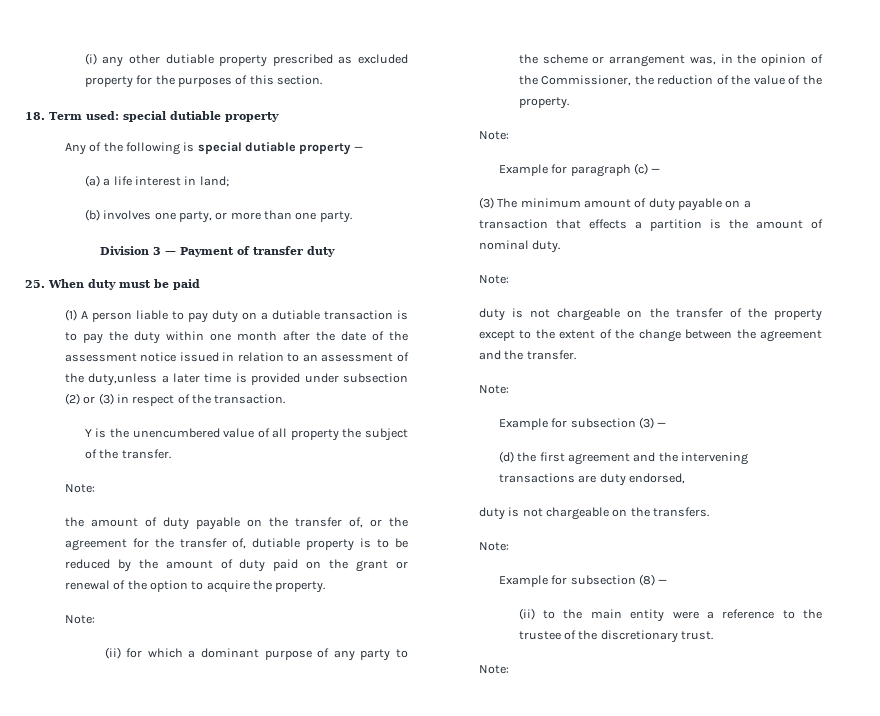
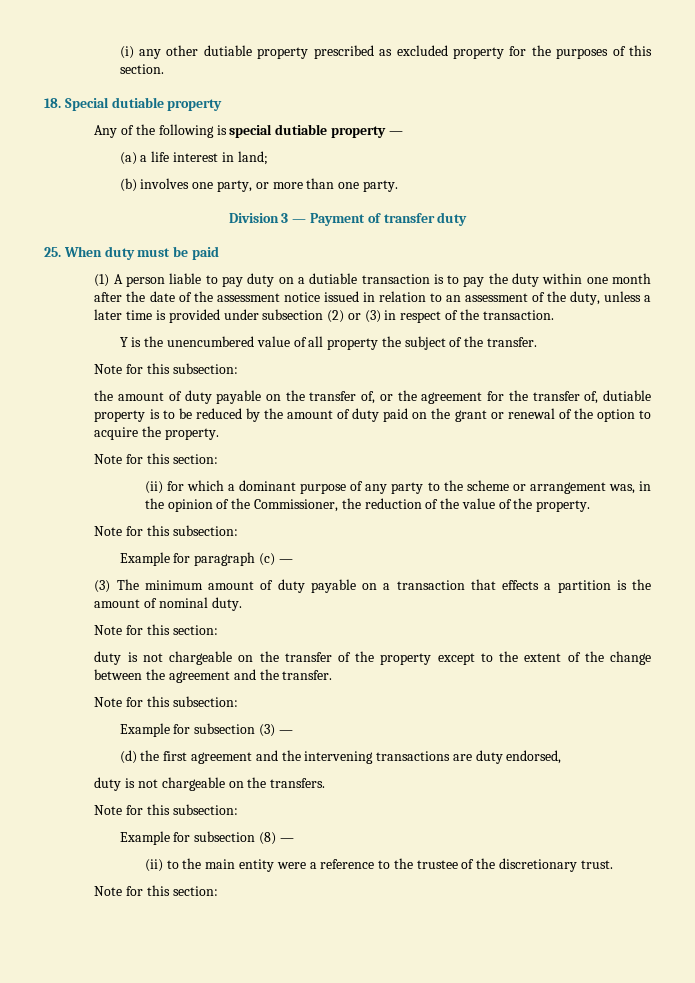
- 18. Term used: special dutiable property
+ 18. Special dutiable property
- (1) A person liable to pay duty on a dutiable transaction is to pay the duty within one month after the date of the assessment notice issued in relation to an assessment of the duty,unless a later time is provided under subsection (2) or (3) in respect of the transaction.
+ (1) A person liable to pay duty on a dutiable transaction is to pay the duty within one month after the date of the assessment notice issued in relation to an assessment of the duty, unless a later time is provided under subsection (2) or (3) in respect of the transaction.
  Y is the unencumbered value of all property the subject of the transfer.
- Note:
+ Note for this subsection:
  the amount of duty payable on the transfer of, or the agreement for the transfer of, dutiable property is to be reduced by the amount of duty paid on the grant or renewal of the option to acquire the property.
- Note:
+ Note for this section:
  (ii) for which a dominant purpose of any party to the scheme or arrangement was, in the opinion of the Commissioner, the reduction of the value of the property.
- Note:
+ Note for this subsection:
  (3) The minimum amount of duty payable on a transaction that effects a partition is the amount of nominal duty.
- Note:
+ Note for this section:
  duty is not chargeable on the transfer of the property except to the extent of the change between the agreement and the transfer.
- Note:
+ Note for this subsection:
  duty is not chargeable on the transfers.
- Note:
+ Note for this subsection:
  (ii) to the main entity were a reference to the trustee of the discretionary trust.
- Note:
+ Note for this section:

